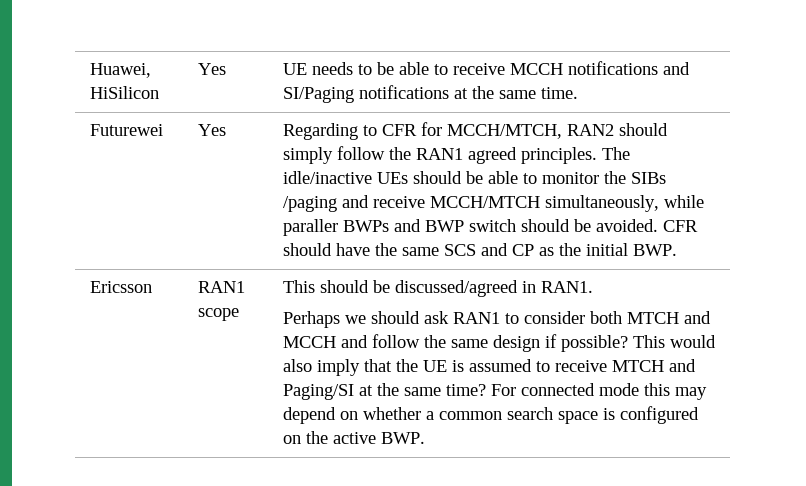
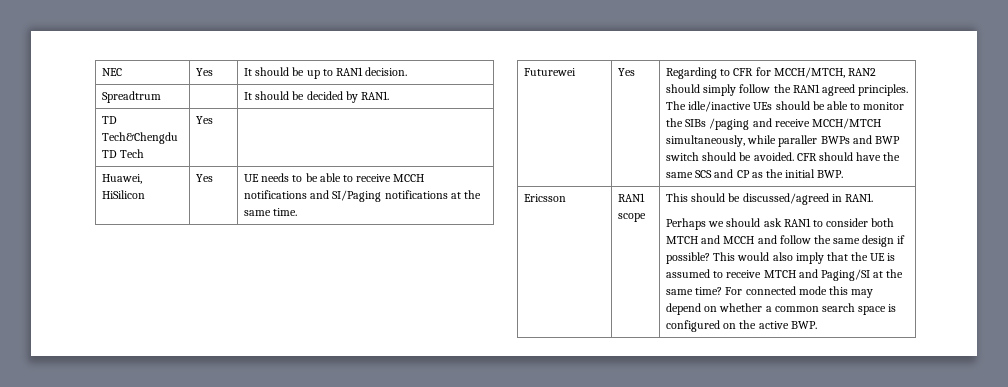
+ NEC | Yes | It should be up to RAN1 decision.
+ Spreadtrum | | It should be decided by RAN1.
+ TD Tech&Chengdu TD Tech | Yes |

